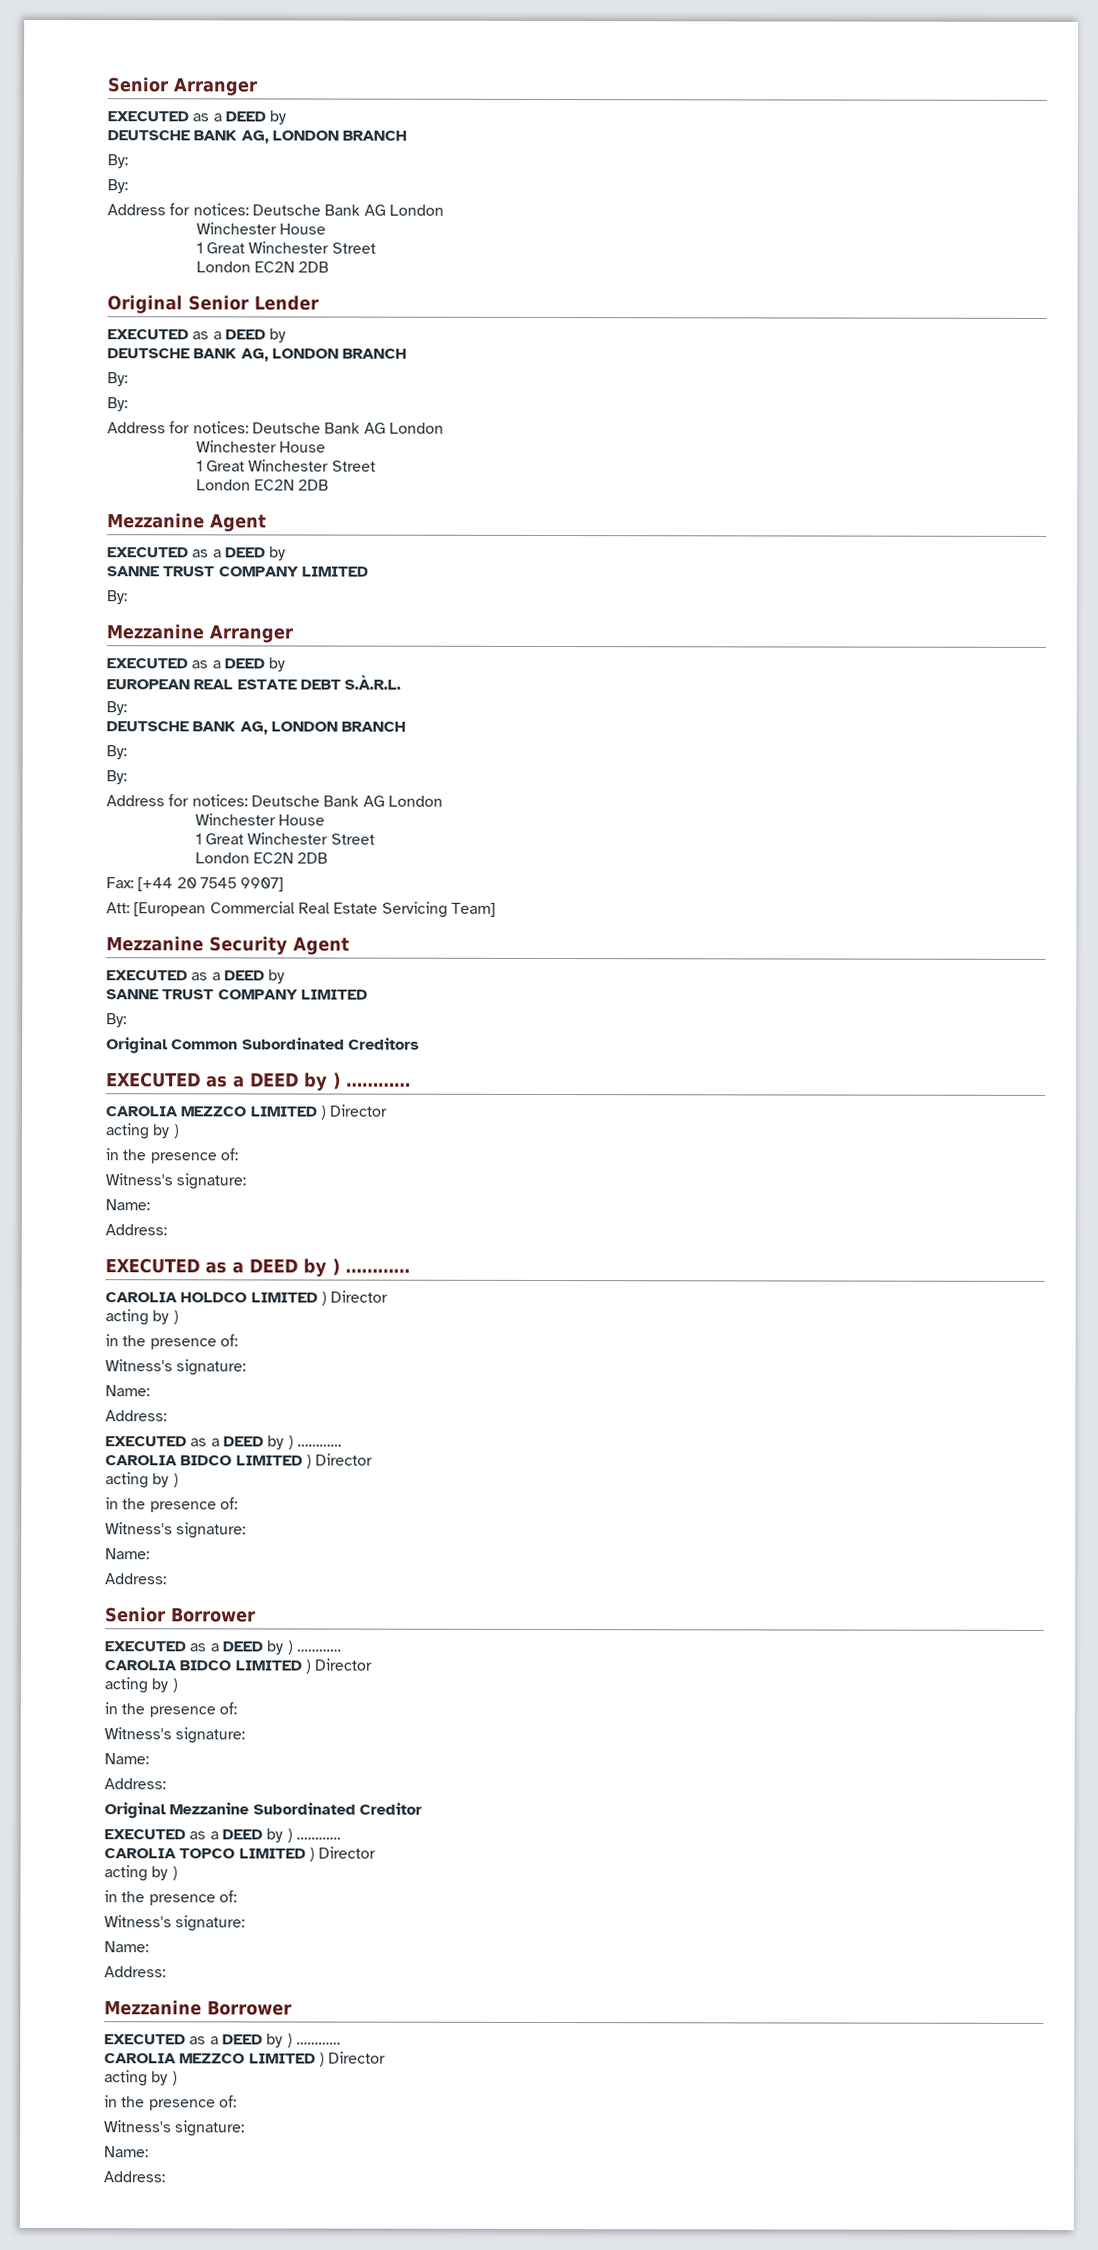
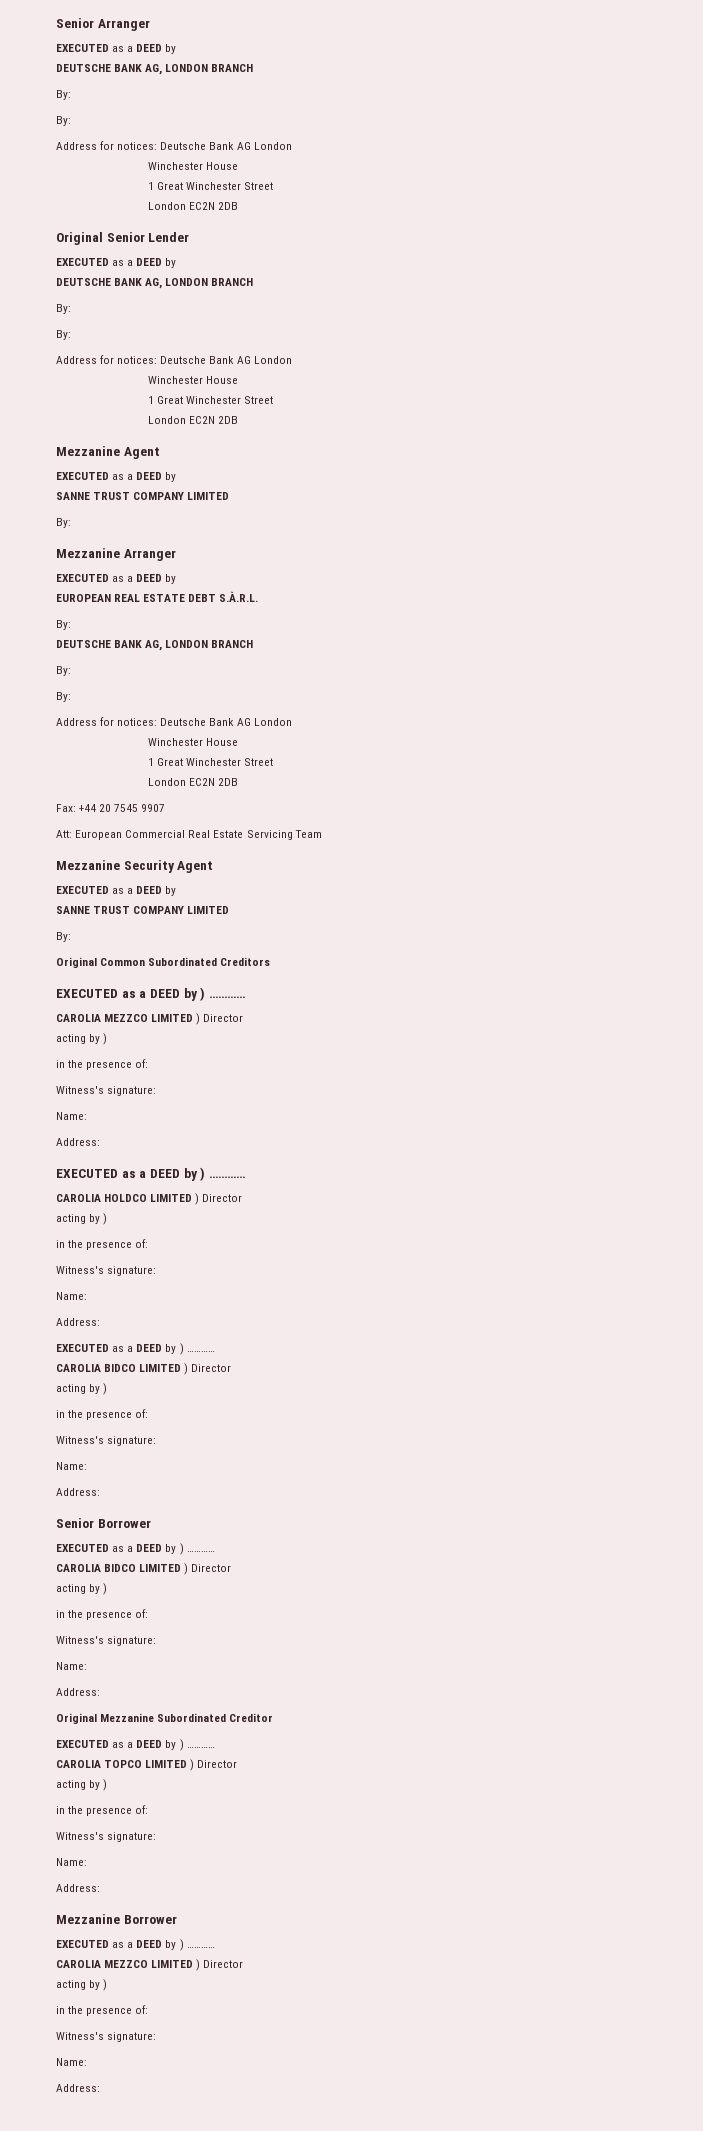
- Fax: [+44 20 7545 9907]
+ Fax: +44 20 7545 9907
- Att: [European Commercial Real Estate Servicing Team]
+ Att: European Commercial Real Estate Servicing Team

